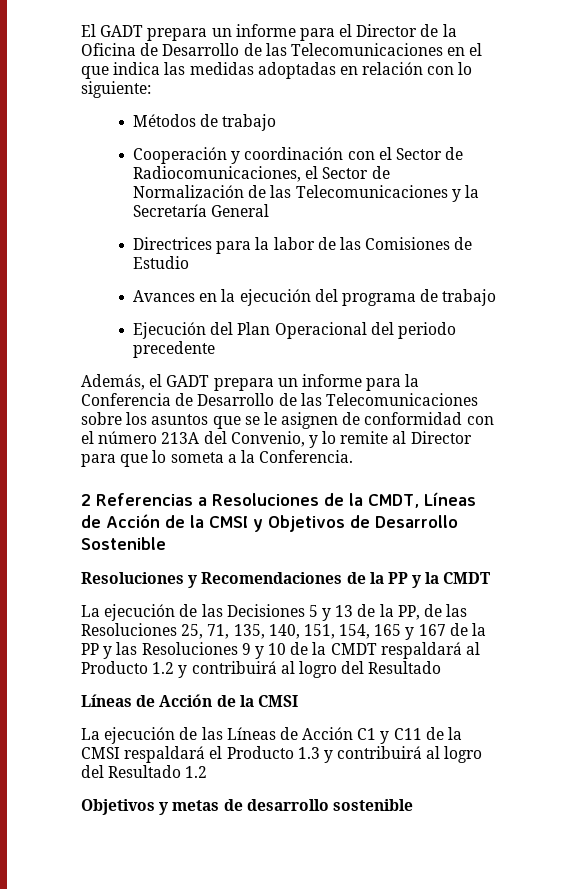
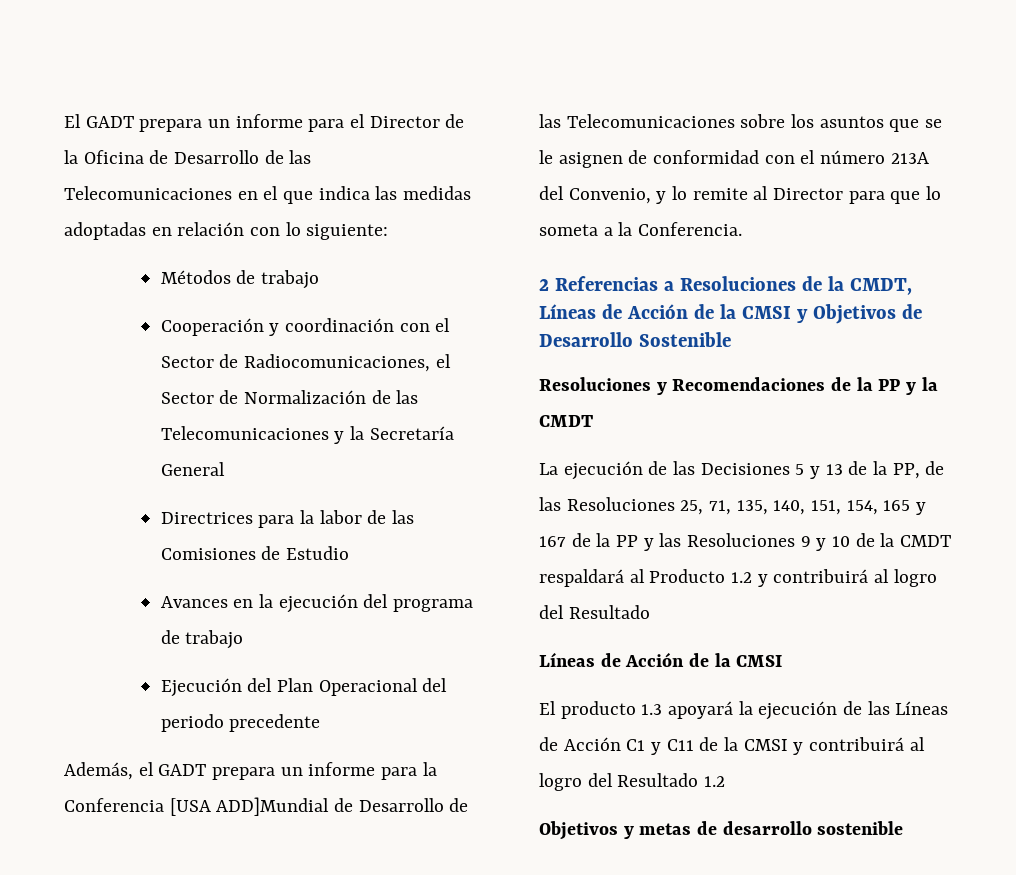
- Además, el GADT prepara un informe para la Conferencia de Desarrollo de las Telecomunicaciones sobre los asuntos que se le asignen de conformidad con el número 213A del Convenio, y lo remite al Director para que lo someta a la Conferencia.
+ Además, el GADT prepara un informe para la Conferencia [USA ADD]Mundial de Desarrollo de las Telecomunicaciones sobre los asuntos que se le asignen de conformidad con el número 213A del Convenio, y lo remite al Director para que lo someta a la Conferencia.
- La ejecución de las Líneas de Acción C1 y C11 de la CMSI respaldará el Producto 1.3 y contribuirá al logro del Resultado 1.2
+ El producto 1.3 apoyará la ejecución de las Líneas de Acción C1 y C11 de la CMSI y contribuirá al logro del Resultado 1.2

